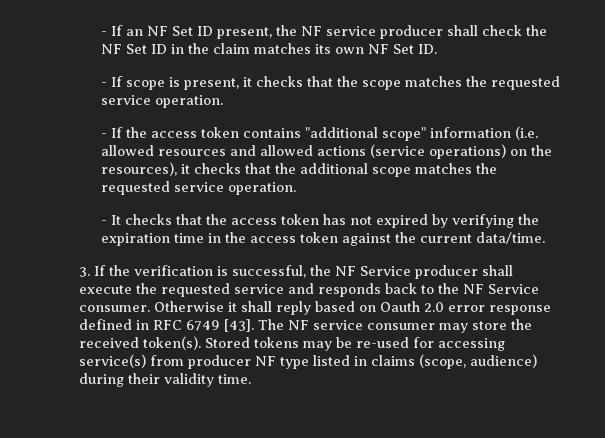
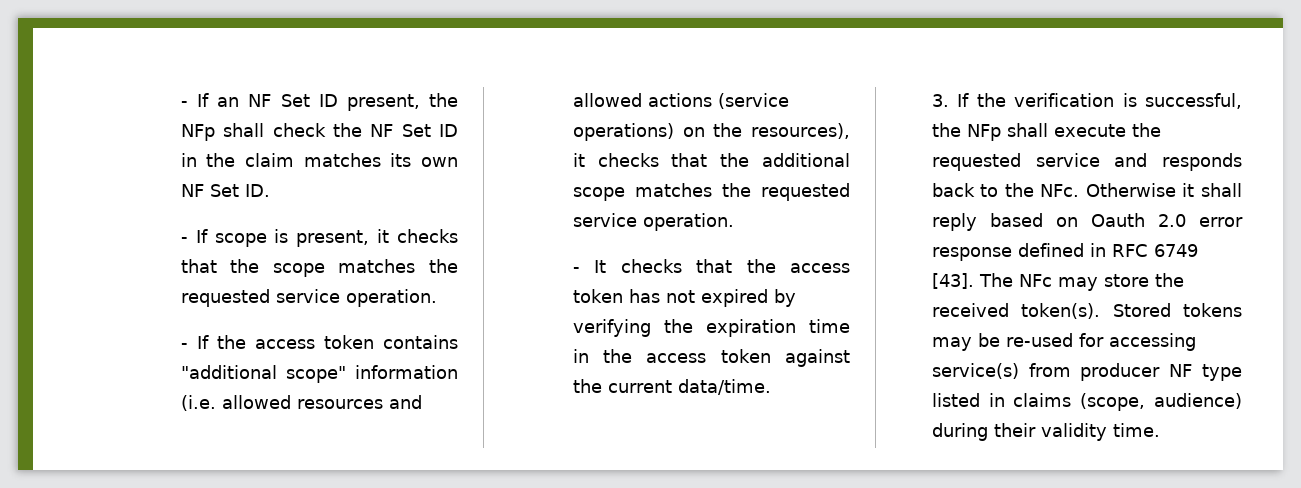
- - If an NF Set ID present, the NF service producer shall check the NF Set ID in the claim matches its own NF Set ID.
+ - If an NF Set ID present, the NFp shall check the NF Set ID in the claim matches its own NF Set ID.
- 3. If the verification is successful, the NF Service producer shall execute the requested service and responds back to the NF Service consumer. Otherwise it shall reply based on Oauth 2.0 error response defined in RFC 6749 [43].
+ 3. If the verification is successful, the NFp shall execute the requested service and responds back to the NFc. Otherwise it shall reply based on Oauth 2.0 error response defined in RFC 6749 [43].
- The NF service consumer may store the received token(s).
+ The NFc may store the received token(s).

